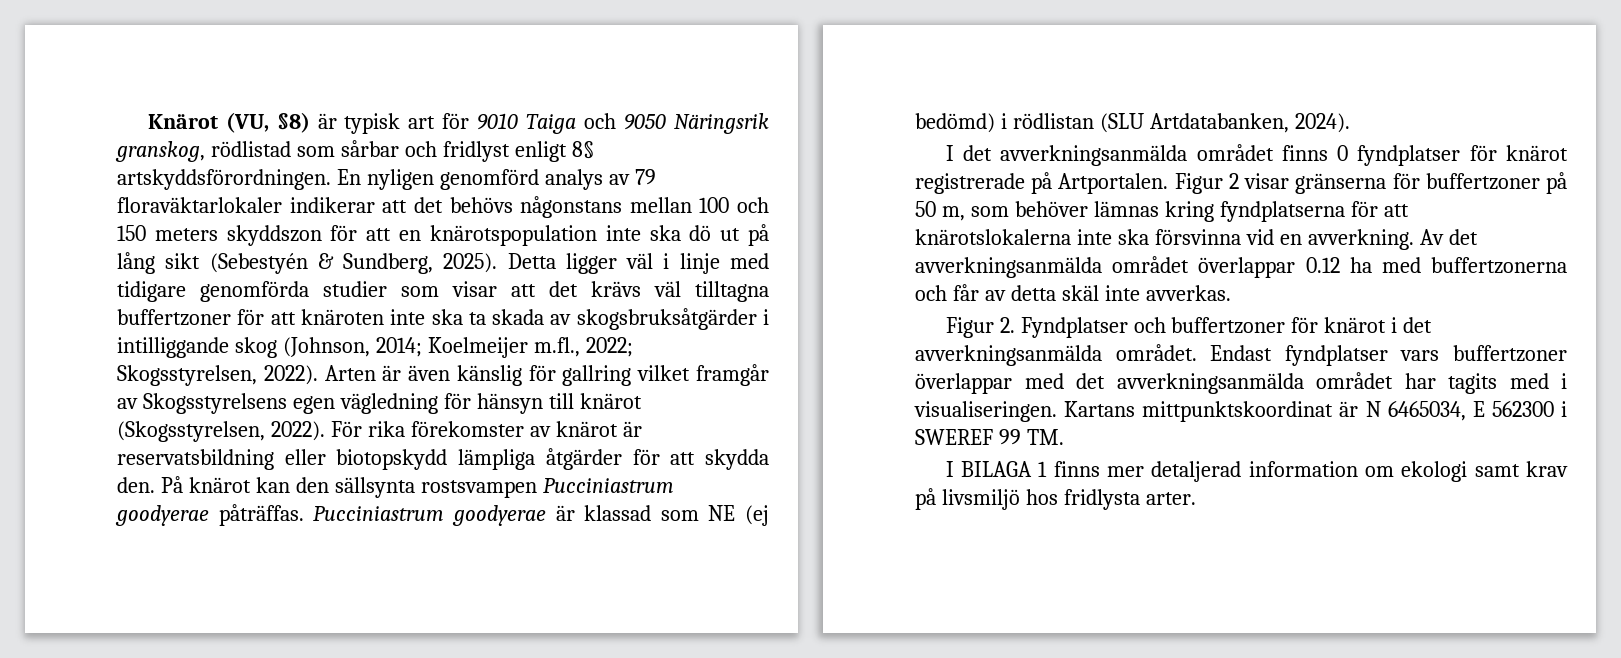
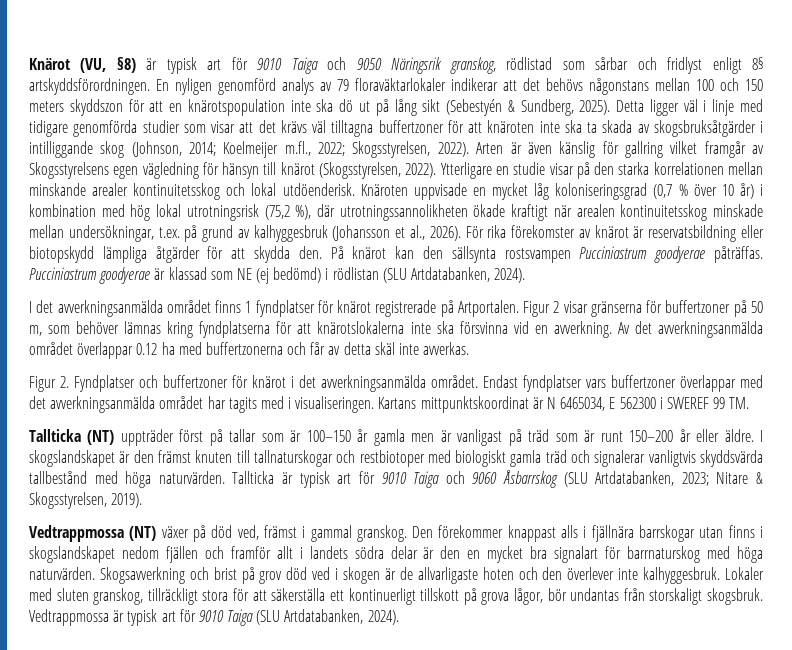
+ Ytterligare en studie visar på den starka korrelationen mellan minskande arealer kontinuitetsskog och lokal utdöenderisk. Knäroten uppvisade en mycket låg koloniseringsgrad (0,7 % över 10 år) i kombination med hög lokal utrotningsrisk (75,2 %), där utrotningssannolikheten ökade kraftigt när arealen kontinuitetsskog minskade mellan undersökningar, t.ex. på grund av kalhyggesbruk (Johansson et al., 2026).
- I det avverkningsanmälda området finns 0 fyndplatser för knärot registrerade på Artportalen.
+ I det avverkningsanmälda området finns 1 fyndplatser för knärot registrerade på Artportalen.
- I BILAGA 1 finns mer detaljerad information om ekologi samt krav på livsmiljö hos fridlysta arter.
+ Tallticka (NT) uppträder först på tallar som är 100–150 år gamla men är vanligast på träd som är runt 150–200 år eller äldre. I skogslandskapet är den främst knuten till tallnaturskogar och restbiotoper med biologiskt gamla träd och signalerar vanligtvis skyddsvärda tallbestånd med höga naturvärden. Tallticka är typisk art för 9010 Taiga och 9060 Åsbarrskog (SLU Artdatabanken, 2023; Nitare & Skogsstyrelsen, 2019).
+ Vedtrappmossa (NT) växer på död ved, främst i gammal granskog. Den förekommer knappast alls i fjällnära barrskogar utan finns i skogslandskapet nedom fjällen och framför allt i landets södra delar är den en mycket bra signalart för barrnaturskog med höga naturvärden. Skogsavverkning och brist på grov död ved i skogen är de allvarligaste hoten och den överlever inte kalhyggesbruk. Lokaler med sluten granskog, tillräckligt stora för att säkerställa ett kontinuerligt tillskott på grova lågor, bör undantas från storskaligt skogsbruk. Vedtrappmossa är typisk art för 9010 Taiga (SLU Artdatabanken, 2024).

